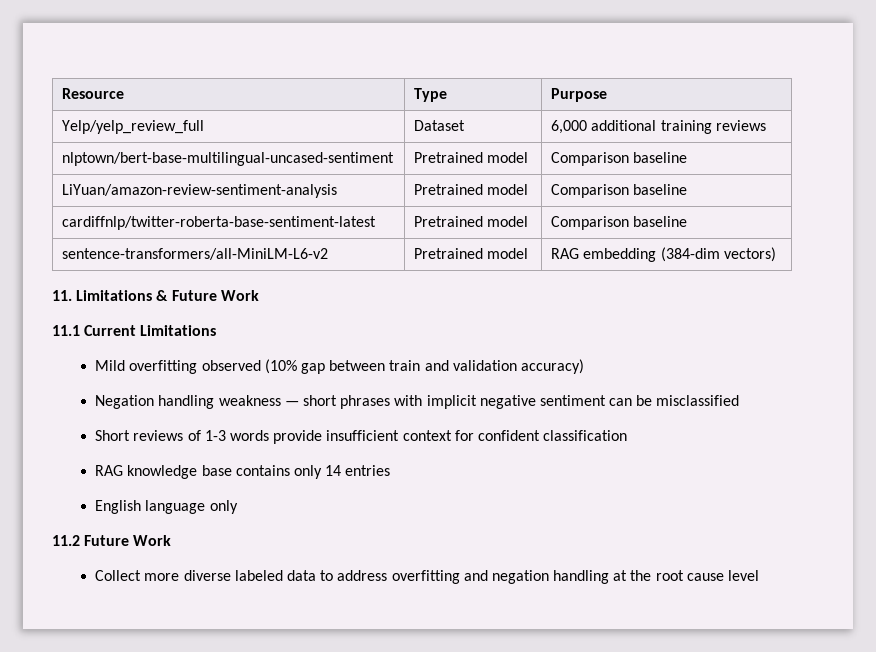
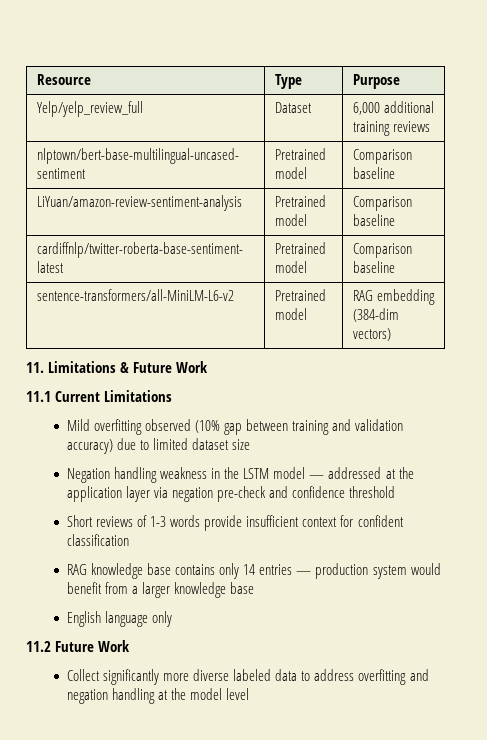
- Mild overfitting observed (10% gap between train and validation accuracy)
- Negation handling weakness — short phrases with implicit negative sentiment can be misclassified
+ Mild overfitting observed (10% gap between training and validation accuracy) due to limited dataset size
+ Negation handling weakness in the LSTM model — addressed at the application layer via negation pre-check and confidence threshold
- RAG knowledge base contains only 14 entries
+ RAG knowledge base contains only 14 entries — production system would benefit from a larger knowledge base
- Collect more diverse labeled data to address overfitting and negation handling at the root cause level
+ Collect significantly more diverse labeled data to address overfitting and negation handling at the model level

